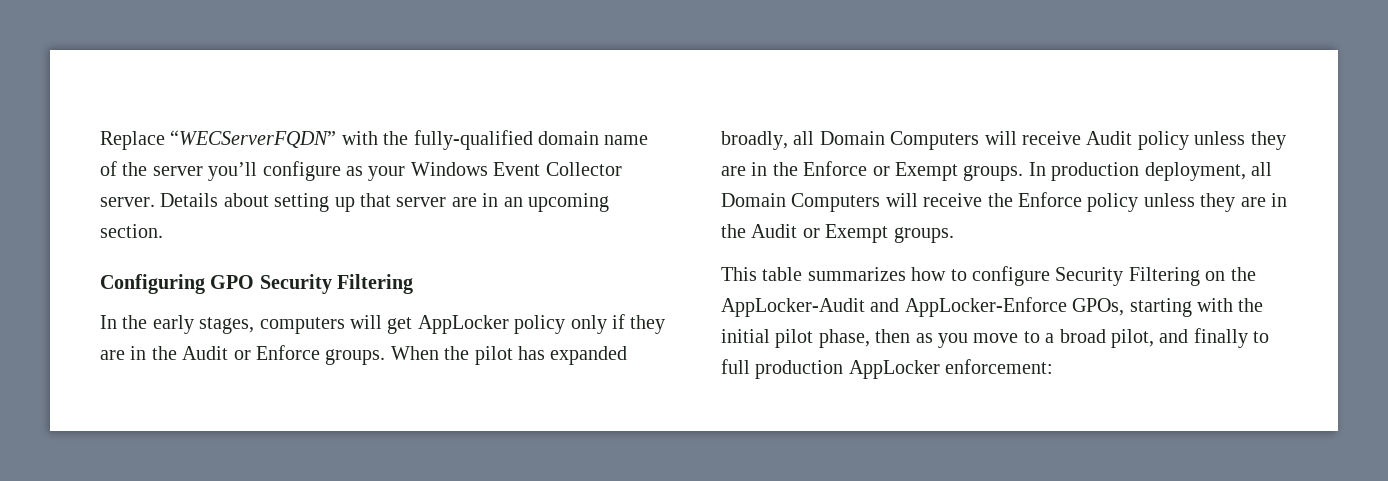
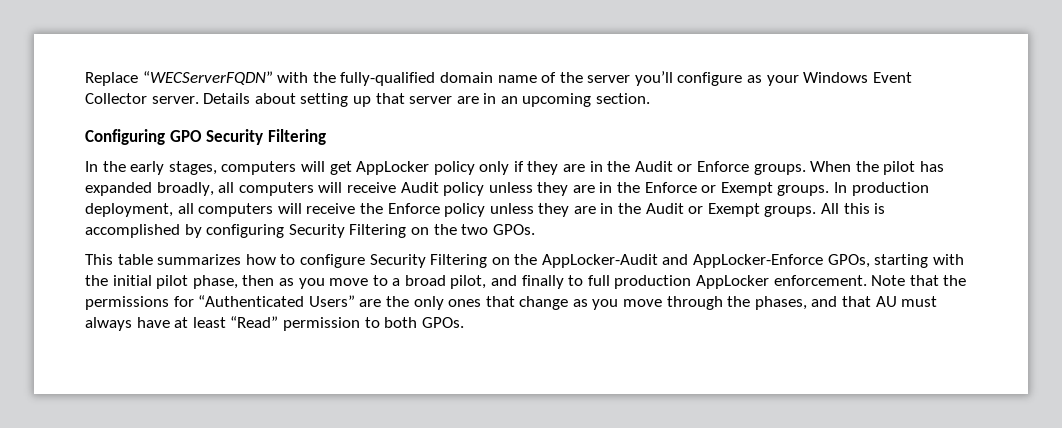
- When the pilot has expanded broadly, all Domain Computers will receive Audit policy unless they are in the Enforce or Exempt groups.
+ When the pilot has expanded broadly, all computers will receive Audit policy unless they are in the Enforce or Exempt groups.
- In production deployment, all Domain Computers will receive the Enforce policy unless they are in the Audit or Exempt groups.
+ In production deployment, all computers will receive the Enforce policy unless they are in the Audit or Exempt groups. All this is accomplished by configuring Security Filtering on the two GPOs.
- This table summarizes how to configure Security Filtering on the AppLocker-Audit and AppLocker-Enforce GPOs, starting with the initial pilot phase, then as you move to a broad pilot, and finally to full production AppLocker enforcement:
+ This table summarizes how to configure Security Filtering on the AppLocker-Audit and AppLocker-Enforce GPOs, starting with the initial pilot phase, then as you move to a broad pilot, and finally to full production AppLocker enforcement. Note that the permissions for “Authenticated Users” are the only ones that change as you move through the phases, and that AU must always have at least “Read” permission to both GPOs.

